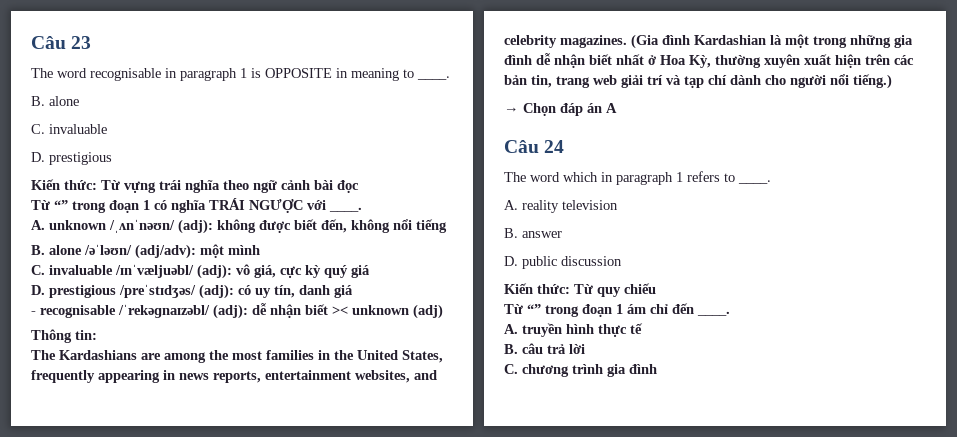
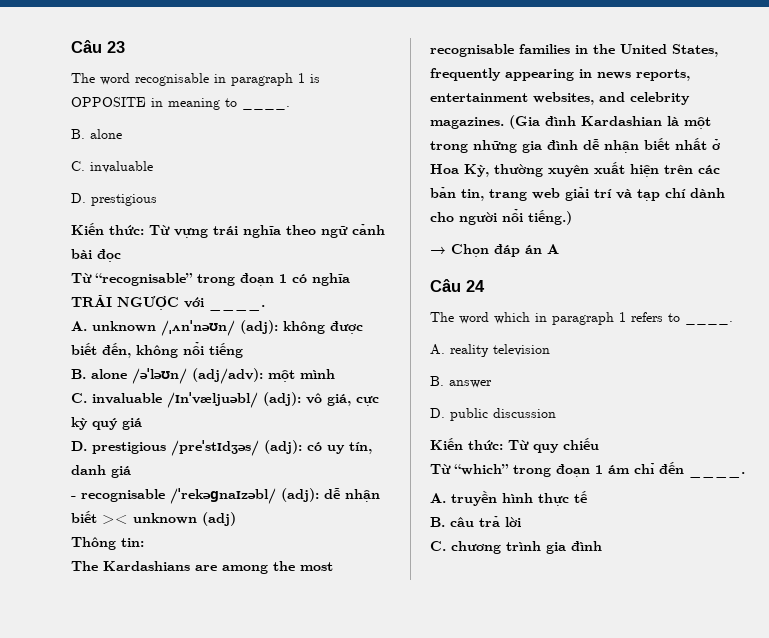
- Từ “” trong đoạn 1 có nghĩa TRÁI NGƯỢC với ____.
+ Từ “recognisable” trong đoạn 1 có nghĩa TRÁI NGƯỢC với ____.
- The Kardashians are among the most families in the United States, frequently appearing in news reports, entertainment websites, and celebrity magazines.
+ The Kardashians are among the most recognisable families in the United States, frequently appearing in news reports, entertainment websites, and celebrity magazines.
- Từ “” trong đoạn 1 ám chỉ đến ____.
+ Từ “which” trong đoạn 1 ám chỉ đến ____.

